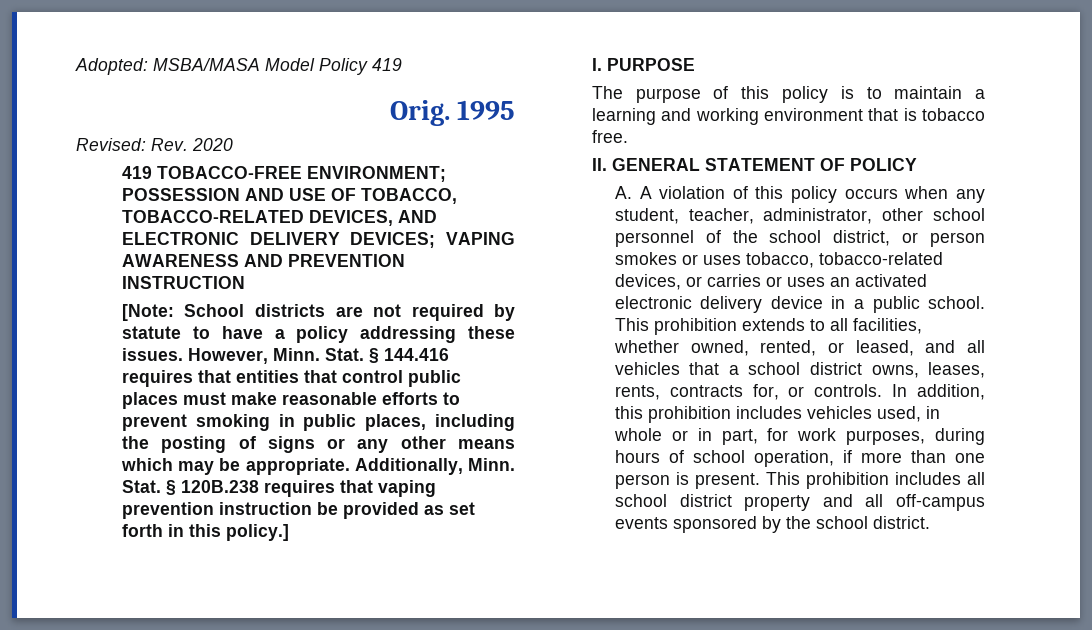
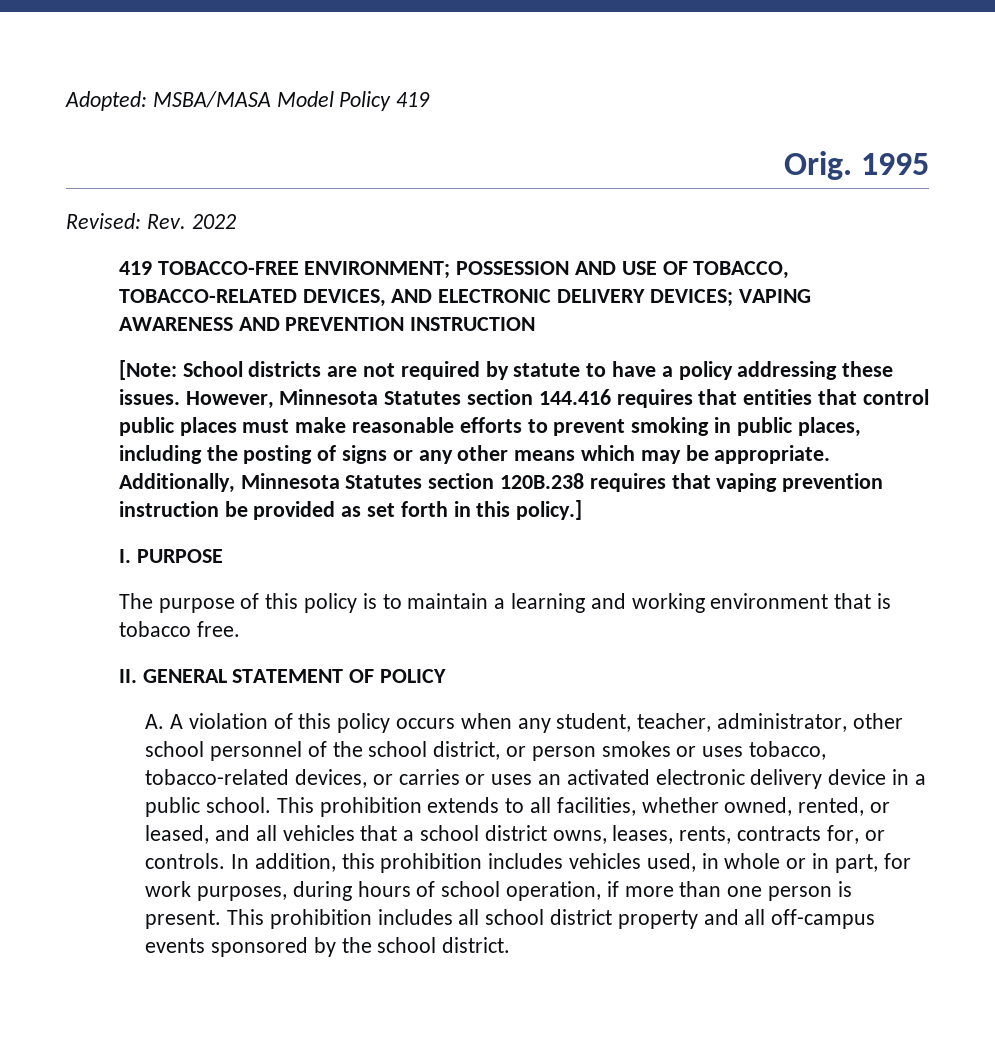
- Revised: Rev. 2020
+ Revised: Rev. 2022
- However, Minn. Stat. § 144.416 requires that entities that control public places must make reasonable efforts to prevent smoking in public places, including the posting of signs or any other means which may be appropriate.
+ However, Minnesota Statutes section 144.416 requires that entities that control public places must make reasonable efforts to prevent smoking in public places, including the posting of signs or any other means which may be appropriate.
- Additionally, Minn. Stat. § 120B.238 requires that vaping prevention instruction be provided as set forth in this policy.]
+ Additionally, Minnesota Statutes section 120B.238 requires that vaping prevention instruction be provided as set forth in this policy.]

